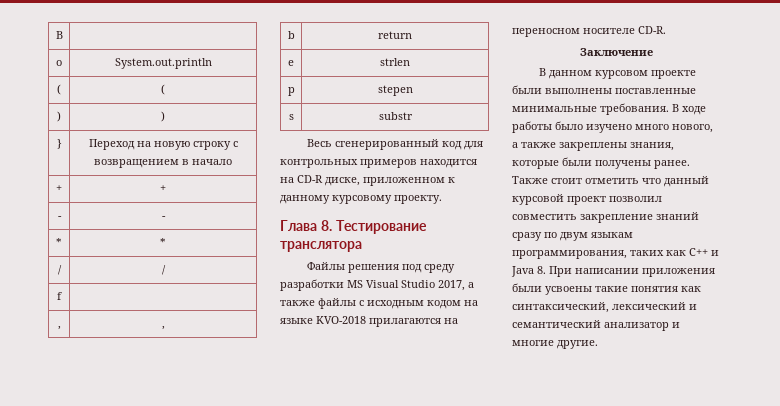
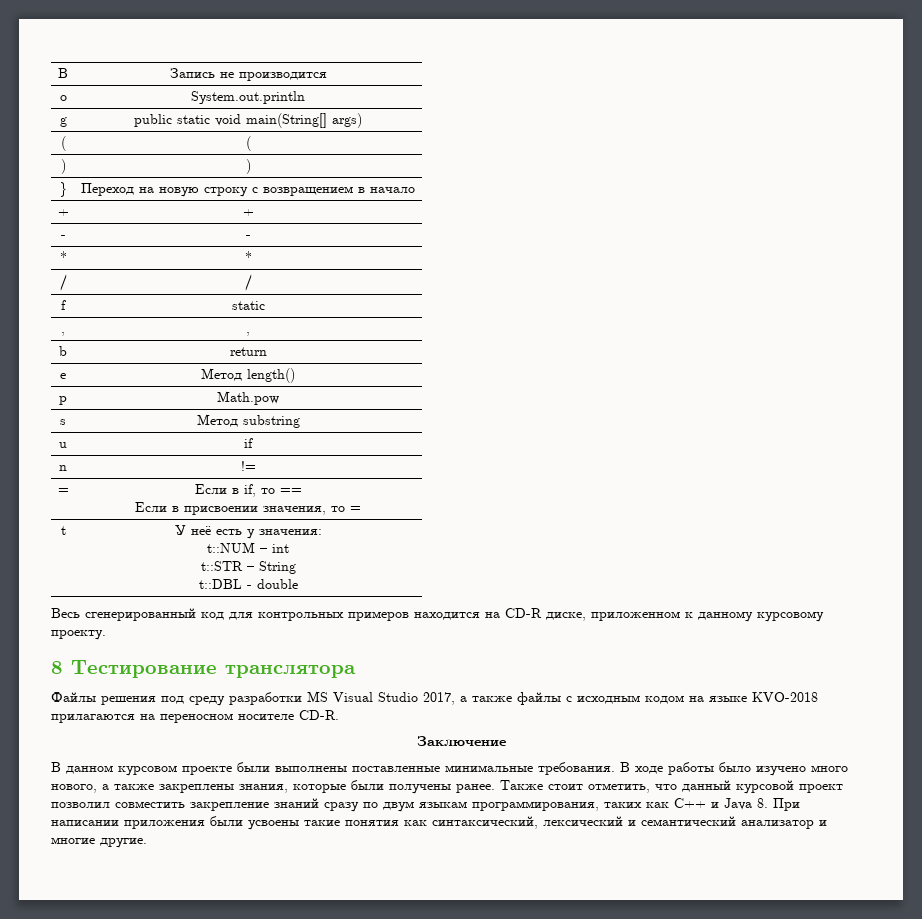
- B |
+ B | Запись не производится
+ g | public static void main(String[] args)
- f |
+ f | static
- e | strlen
+ e | Метод length()
- p | stepen
+ p | Math.pow
- s | substr
+ s | Метод substring
+ u | if
+ n | !=
+ = | Если в if, то ==
+ Если в присвоении значения, то =
+ t | У неё есть у значения:
+ t::NUM – int
+ t::STR – String
+ t::DBL - double
- Глава 8. Тестирование транслятора
+ 8 Тестирование транслятора
- Также стоит отметить что данный курсовой проект позволил совместить закрепление знаний сразу по двум языкам программирования, таких как C++ и Java 8. При написании приложения были усвоены такие понятия как синтаксический, лексический и семантический анализатор и многие другие.
+ Также стоит отметить, что данный курсовой проект позволил совместить закрепление знаний сразу по двум языкам программирования, таких как C++ и Java 8. При написании приложения были усвоены такие понятия как синтаксический, лексический и семантический анализатор и многие другие.

